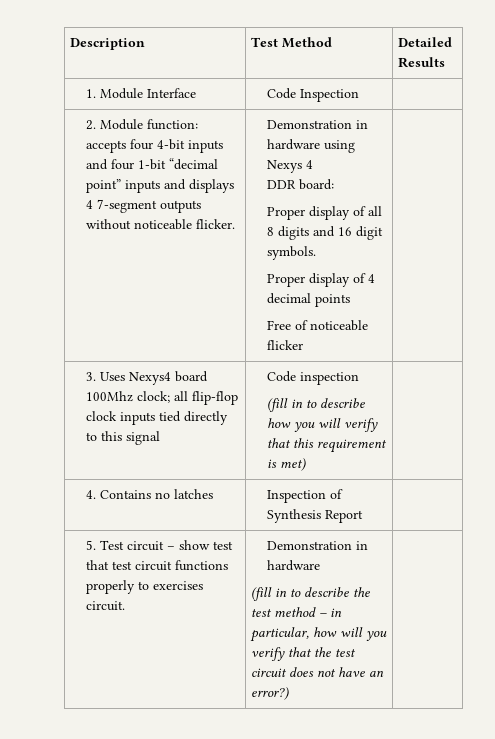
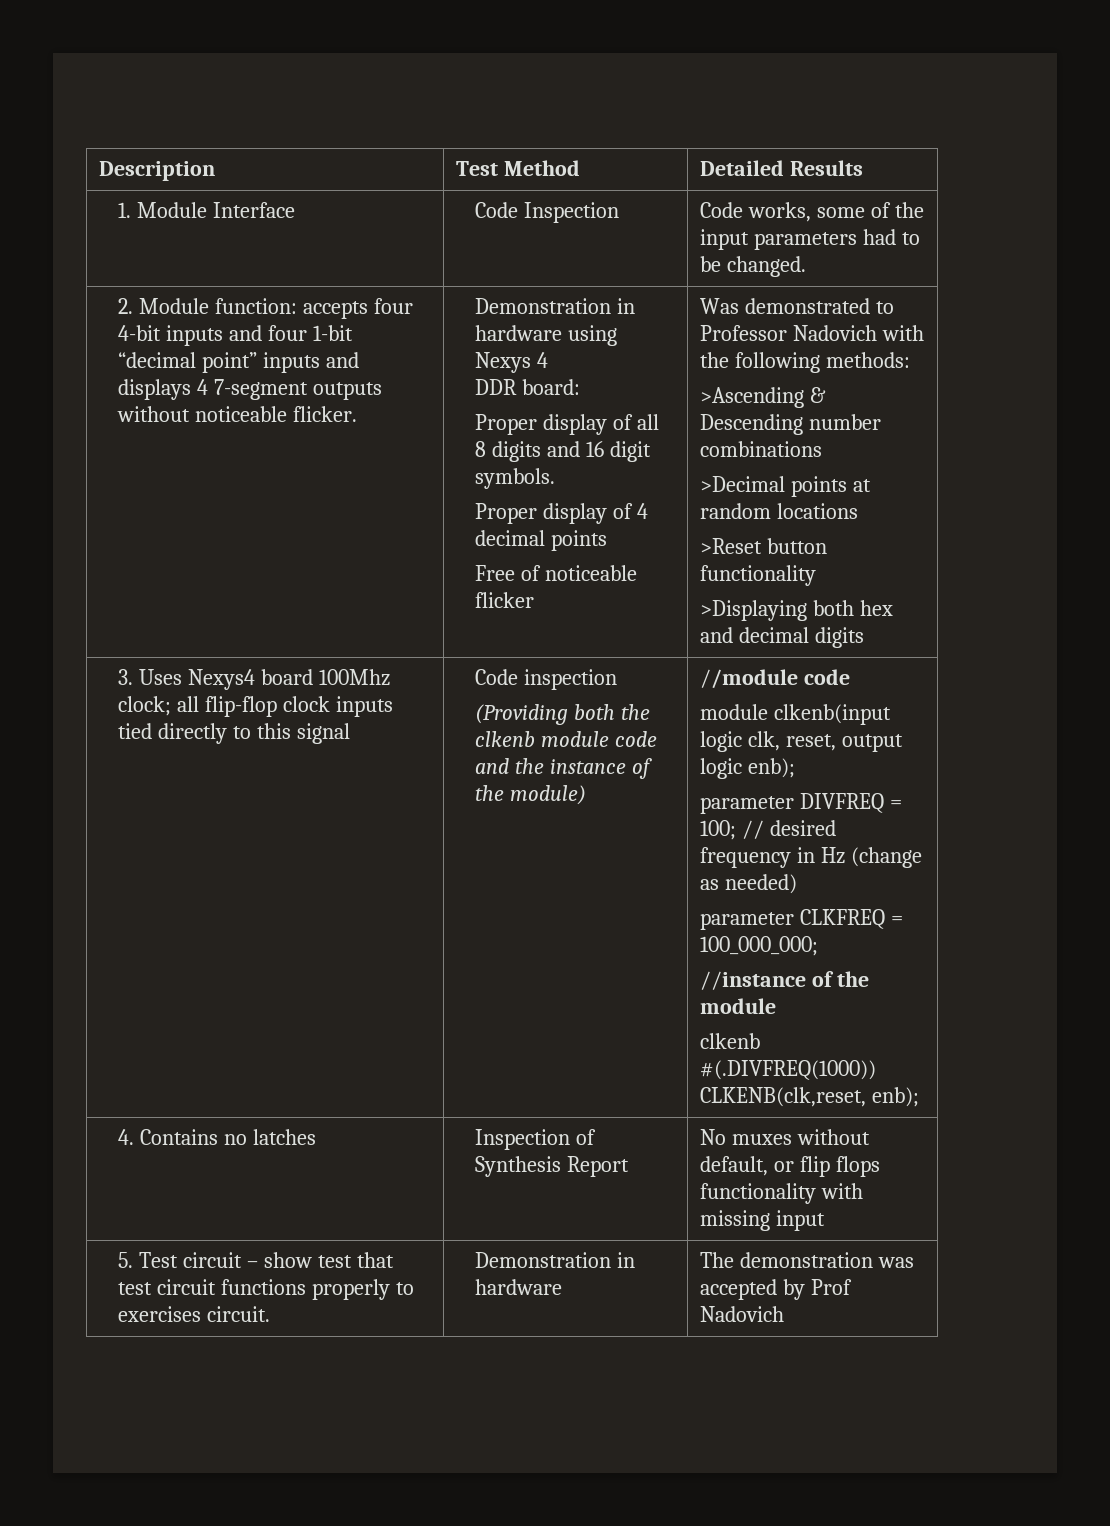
- 1. Module Interface | Code Inspection |
+ 1. Module Interface | Code Inspection | Code works, some of the input parameters had to be changed.
+ Was demonstrated to Professor Nadovich with the following methods:
+ >Ascending & Descending number combinations
+ >Decimal points at random locations
+ >Reset button functionality
+ >Displaying both hex and decimal digits
- (fill in to describe how you will verify that this requirement is met)
+ (Providing both the clkenb module code and the instance of the module) | //module code
+ module clkenb(input logic clk, reset, output logic enb);
+ parameter DIVFREQ = 100; // desired frequency in Hz (change as needed)
+ parameter CLKFREQ = 100_000_000;
+ //instance of the module
+ clkenb #(.DIVFREQ(1000)) CLKENB(clk,reset, enb);
- 4. Contains no latches | Inspection of Synthesis Report |
+ 4. Contains no latches | Inspection of Synthesis Report | No muxes without default, or flip flops functionality with missing input
- 5. Test circuit – show test that test circuit functions properly to exercises circuit. | Demonstration in hardware
- (fill in to describe the test method – in particular, how will you verify that the test circuit does not have an error?) |
+ 5. Test circuit – show test that test circuit functions properly to exercises circuit. | Demonstration in hardware | The demonstration was accepted by Prof Nadovich

